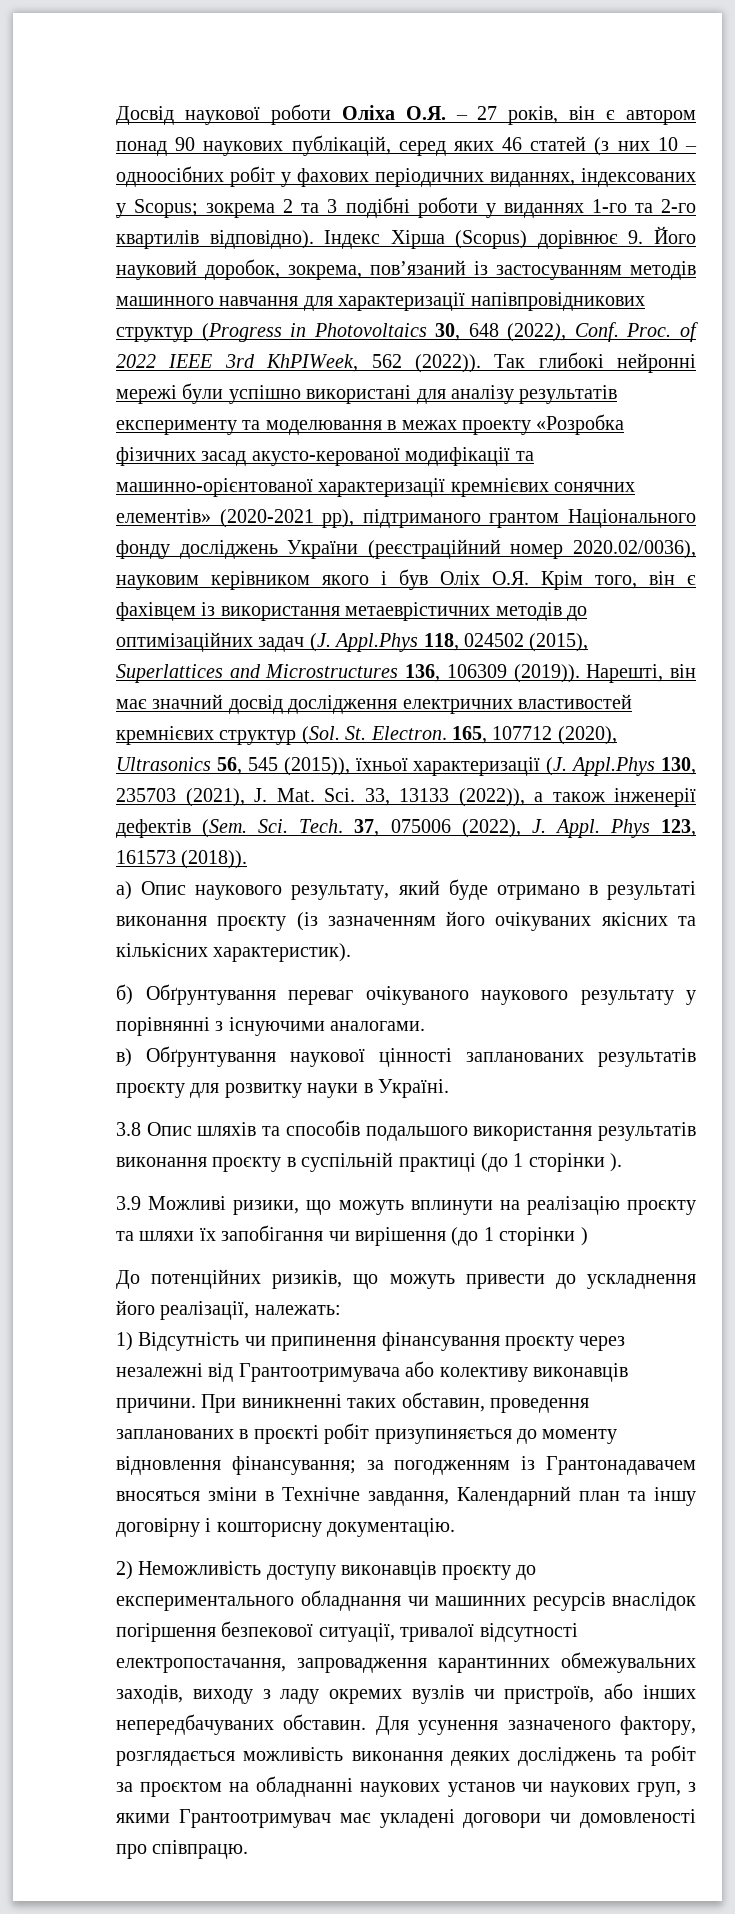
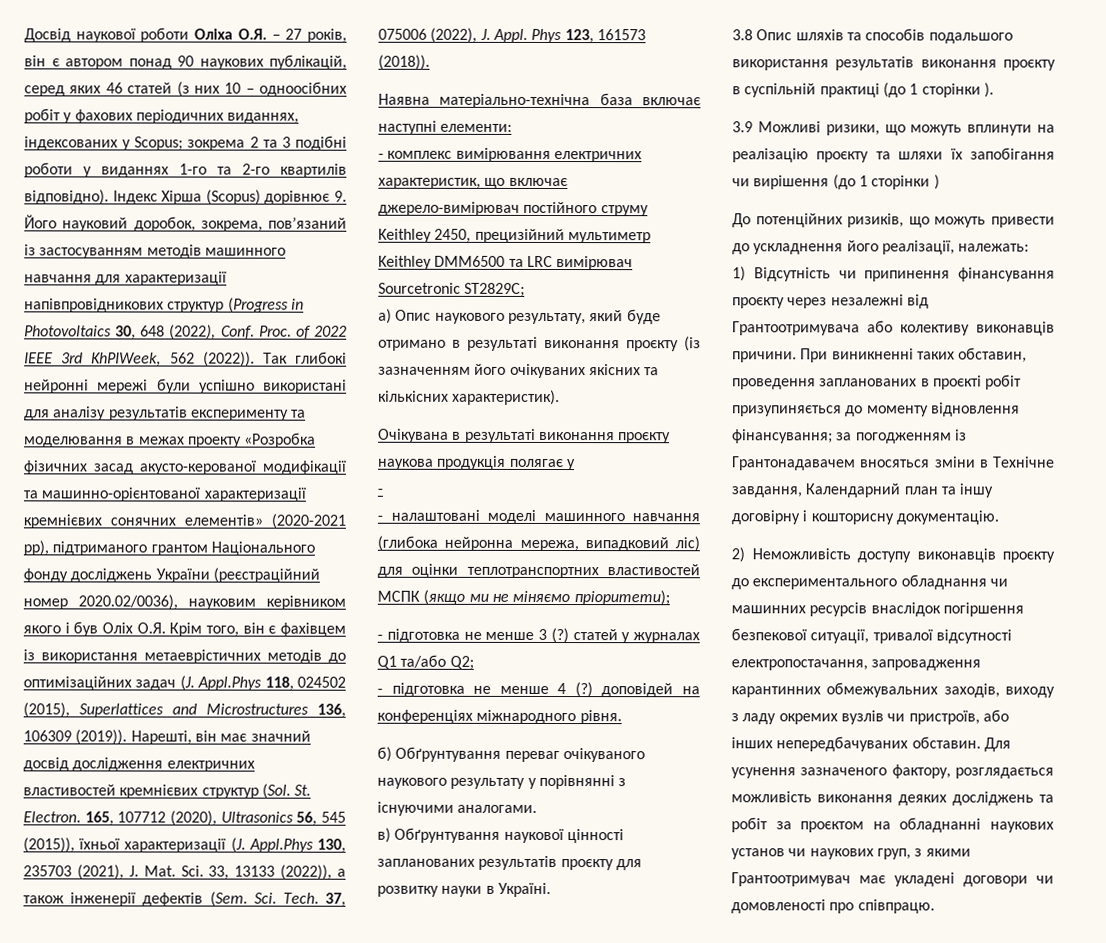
+ Наявна матеріально-технічна база включає наступні елементи:
+ - комплекс вимірювання електричних характеристик, що включає джерело-вимірювач постійного струму Keithley 2450, прецизійний мультиметр Keithley DMM6500 та LRC вимірювач Sourcetronic ST2829C;
+ Очікувана в результаті виконання проєкту наукова продукція полягає у
+ -
+ - налаштовані моделі машинного навчання (глибока нейронна мережа, випадковий ліс) для оцінки теплотранспортних властивостей МСПК (якщо ми не міняємо пріоритети);
+ - підготовка не менше 3 (?) статей у журналах Q1 та/або Q2;
+ - підготовка не менше 4 (?) доповідей на конференціях міжнародного рівня.

